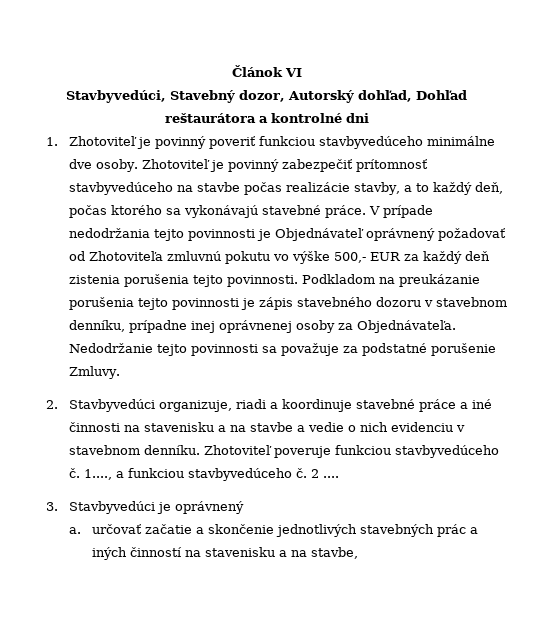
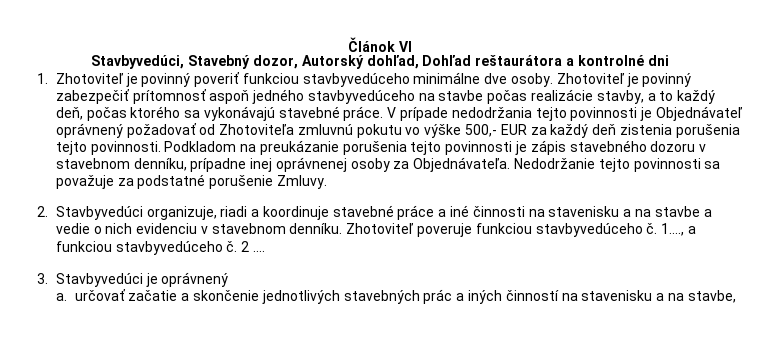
- Zhotoviteľ je povinný zabezpečiť prítomnosť stavbyvedúceho na stavbe počas realizácie stavby, a to každý deň, počas ktorého sa vykonávajú stavebné práce.
+ Zhotoviteľ je povinný zabezpečiť prítomnosť aspoň jedného stavbyvedúceho na stavbe počas realizácie stavby, a to každý deň, počas ktorého sa vykonávajú stavebné práce.

